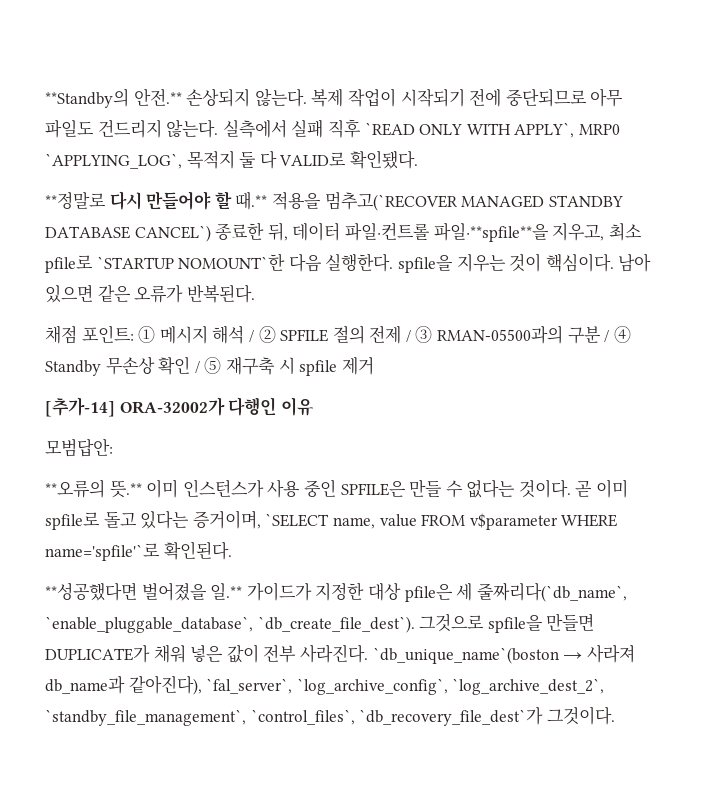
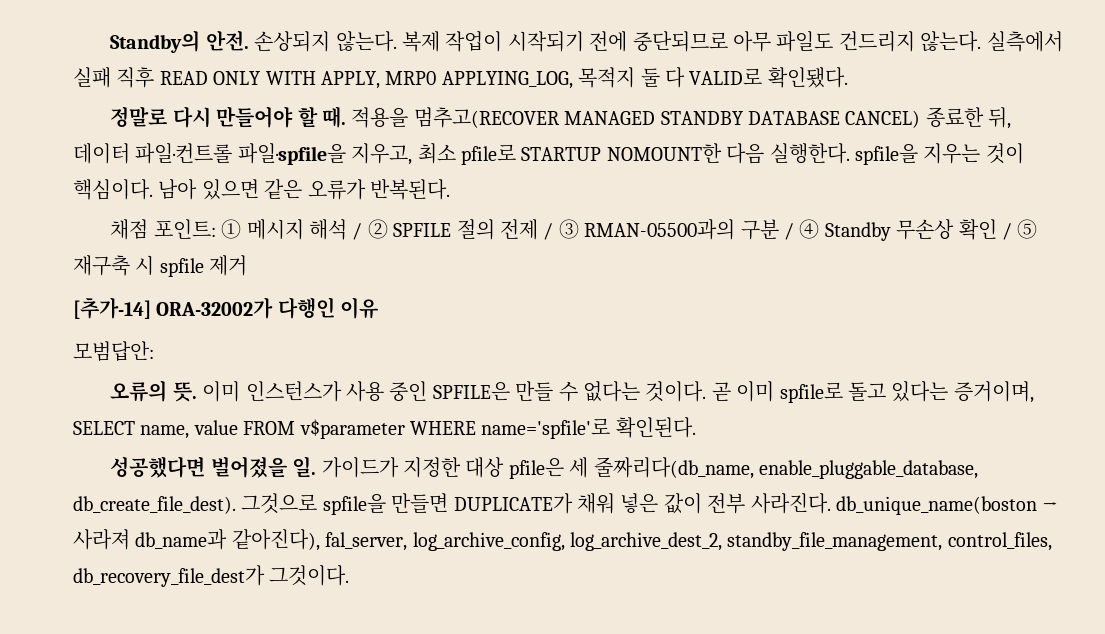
- **Standby의 안전.** 손상되지 않는다.
+ Standby의 안전. 손상되지 않는다.
- 실측에서 실패 직후 `READ ONLY WITH APPLY`, MRP0 `APPLYING_LOG`, 목적지 둘 다 VALID로 확인됐다.
+ 실측에서 실패 직후 READ ONLY WITH APPLY, MRP0 APPLYING_LOG, 목적지 둘 다 VALID로 확인됐다.
- **정말로 다시 만들어야 할 때.** 적용을 멈추고(`RECOVER MANAGED STANDBY DATABASE CANCEL`) 종료한 뒤, 데이터 파일·컨트롤 파일·**spfile**을 지우고, 최소 pfile로 `STARTUP NOMOUNT`한 다음 실행한다. spfile을 지우는 것이 핵심이다.
+ 정말로 다시 만들어야 할 때. 적용을 멈추고(RECOVER MANAGED STANDBY DATABASE CANCEL) 종료한 뒤, 데이터 파일·컨트롤 파일·spfile을 지우고, 최소 pfile로 STARTUP NOMOUNT한 다음 실행한다. spfile을 지우는 것이 핵심이다.
- **오류의 뜻.** 이미 인스턴스가 사용 중인 SPFILE은 만들 수 없다는 것이다.
+ 오류의 뜻. 이미 인스턴스가 사용 중인 SPFILE은 만들 수 없다는 것이다.
- 곧 이미 spfile로 돌고 있다는 증거이며, `SELECT name, value FROM v$parameter WHERE name='spfile'`로 확인된다.
+ 곧 이미 spfile로 돌고 있다는 증거이며, SELECT name, value FROM v$parameter WHERE name='spfile'로 확인된다.
- **성공했다면 벌어졌을 일.** 가이드가 지정한 대상 pfile은 세 줄짜리다(`db_name`, `enable_pluggable_database`, `db_create_file_dest`).
+ 성공했다면 벌어졌을 일. 가이드가 지정한 대상 pfile은 세 줄짜리다(db_name, enable_pluggable_database, db_create_file_dest).
- 그것으로 spfile을 만들면 DUPLICATE가 채워 넣은 값이 전부 사라진다. `db_unique_name`(boston → 사라져 db_name과 같아진다), `fal_server`, `log_archive_config`, `log_archive_dest_2`, `standby_file_management`, `control_files`, `db_recovery_file_dest`가 그것이다.
+ 그것으로 spfile을 만들면 DUPLICATE가 채워 넣은 값이 전부 사라진다. db_unique_name(boston → 사라져 db_name과 같아진다), fal_server, log_archive_config, log_archive_dest_2, standby_file_management, control_files, db_recovery_file_dest가 그것이다.

